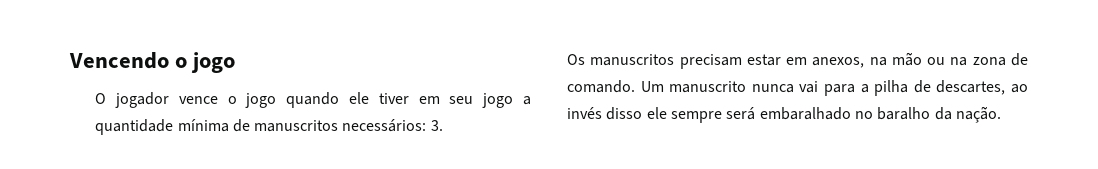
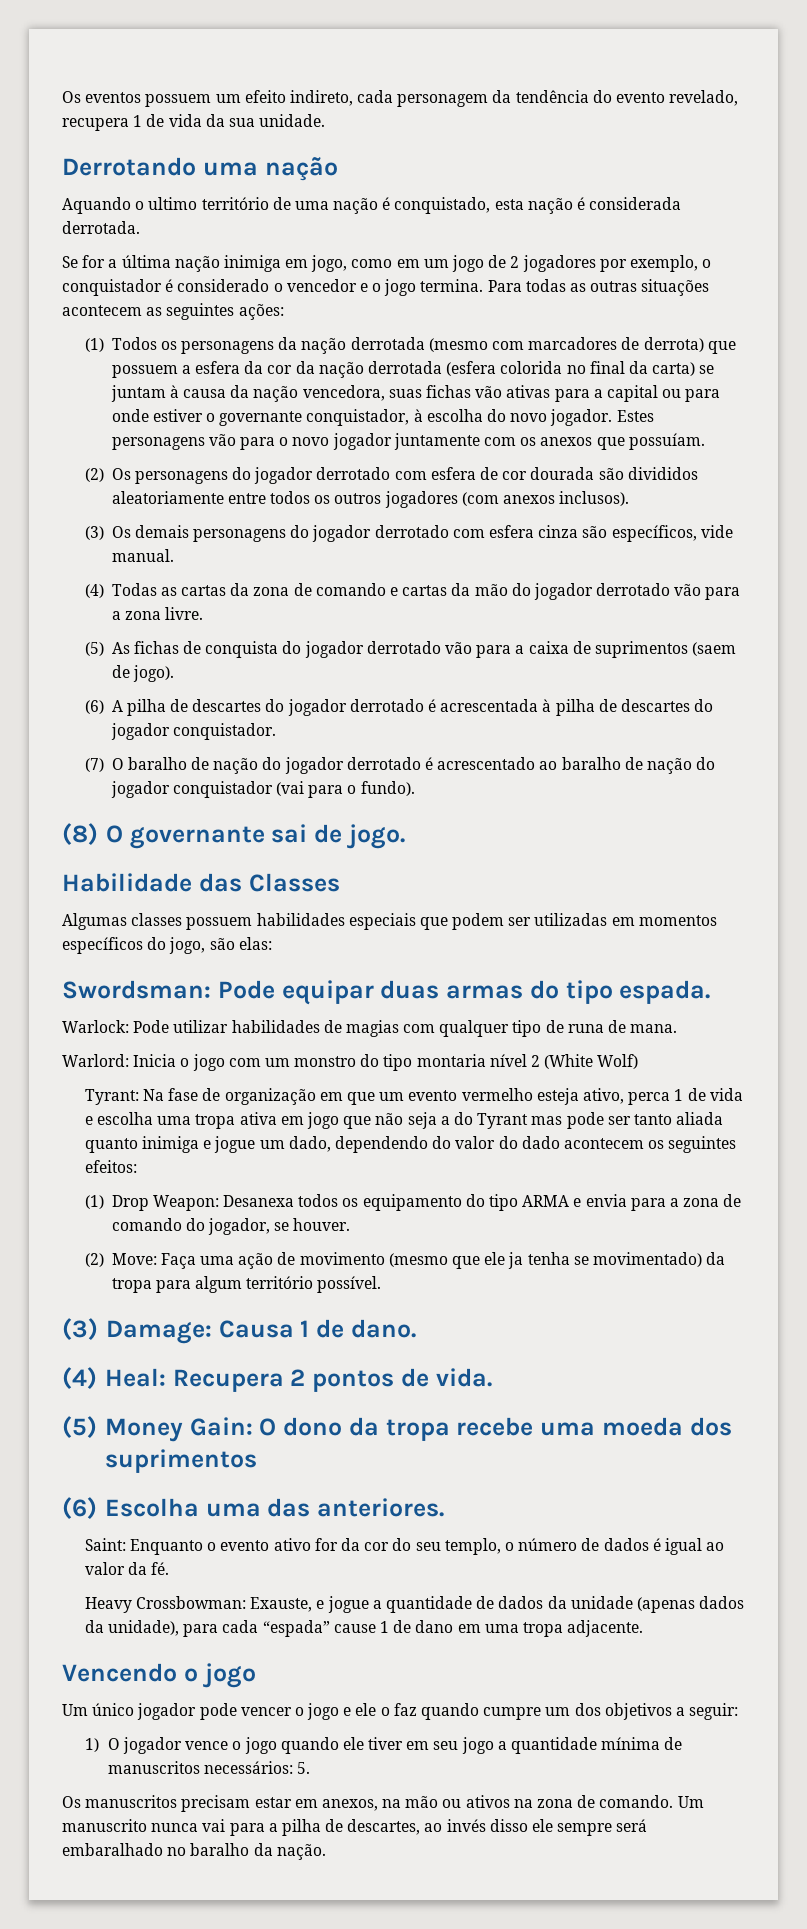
+ Os eventos possuem um efeito indireto, cada personagem da tendência do evento revelado, recupera 1 de vida da sua unidade.
+ Derrotando uma nação
+ Aquando o ultimo território de uma nação é conquistado, esta nação é considerada derrotada.
+ Se for a última nação inimiga em jogo, como em um jogo de 2 jogadores por exemplo, o conquistador é considerado o vencedor e o jogo termina. Para todas as outras situações acontecem as seguintes ações:
+ (1) Todos os personagens da nação derrotada (mesmo com marcadores de derrota) que possuem a esfera da cor da nação derrotada (esfera colorida no final da carta) se juntam à causa da nação vencedora, suas fichas vão ativas para a capital ou para onde estiver o governante conquistador, à escolha do novo jogador. Estes personagens vão para o novo jogador juntamente com os anexos que possuíam.
+ (2) Os personagens do jogador derrotado com esfera de cor dourada são divididos aleatoriamente entre todos os outros jogadores (com anexos inclusos).
+ (3) Os demais personagens do jogador derrotado com esfera cinza são específicos, vide manual.
+ (4) Todas as cartas da zona de comando e cartas da mão do jogador derrotado vão para a zona livre.
+ (5) As fichas de conquista do jogador derrotado vão para a caixa de suprimentos (saem de jogo).
+ (6) A pilha de descartes do jogador derrotado é acrescentada à pilha de descartes do jogador conquistador.
+ (7) O baralho de nação do jogador derrotado é acrescentado ao baralho de nação do jogador conquistador (vai para o fundo).
+ (8) O governante sai de jogo.
+ Habilidade das Classes
+ Algumas classes possuem habilidades especiais que podem ser utilizadas em momentos específicos do jogo, são elas:
+ Swordsman: Pode equipar duas armas do tipo espada.
+ Warlock: Pode utilizar habilidades de magias com qualquer tipo de runa de mana.
+ Warlord: Inicia o jogo com um monstro do tipo montaria nível 2 (White Wolf)
+ Tyrant: Na fase de organização em que um evento vermelho esteja ativo, perca 1 de vida e escolha uma tropa ativa em jogo que não seja a do Tyrant mas pode ser tanto aliada quanto inimiga e jogue um dado, dependendo do valor do dado acontecem os seguintes efeitos:
+ (1) Drop Weapon: Desanexa todos os equipamento do tipo ARMA e envia para a zona de comando do jogador, se houver.
+ (2) Move: Faça uma ação de movimento (mesmo que ele ja tenha se movimentado) da tropa para algum território possível.
+ (3) Damage: Causa 1 de dano.
+ (4) Heal: Recupera 2 pontos de vida.
+ (5) Money Gain: O dono da tropa recebe uma moeda dos suprimentos
+ (6) Escolha uma das anteriores.
+ Saint: Enquanto o evento ativo for da cor do seu templo, o número de dados é igual ao valor da fé.
+ Heavy Crossbowman: Exauste, e jogue a quantidade de dados da unidade (apenas dados da unidade), para cada “espada” cause 1 de dano em uma tropa adjacente.
  Vencendo o jogo
- O jogador vence o jogo quando ele tiver em seu jogo a quantidade mínima de manuscritos necessários: 3.
+ Um único jogador pode vencer o jogo e ele o faz quando cumpre um dos objetivos a seguir:
+ 1) O jogador vence o jogo quando ele tiver em seu jogo a quantidade mínima de manuscritos necessários: 5.
- Os manuscritos precisam estar em anexos, na mão ou na zona de comando.
+ Os manuscritos precisam estar em anexos, na mão ou ativos na zona de comando.

